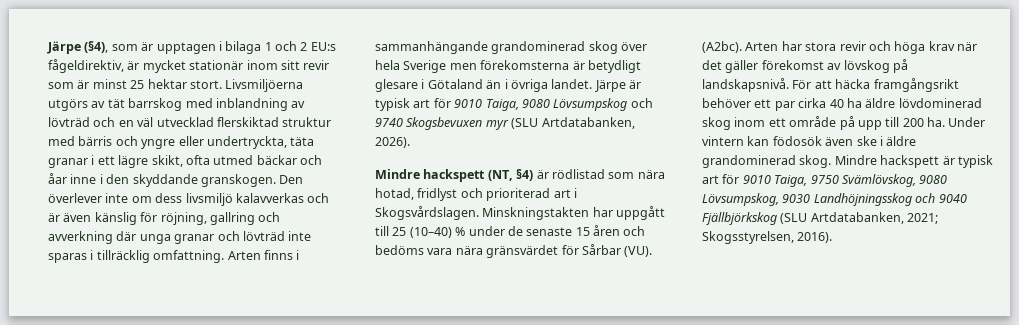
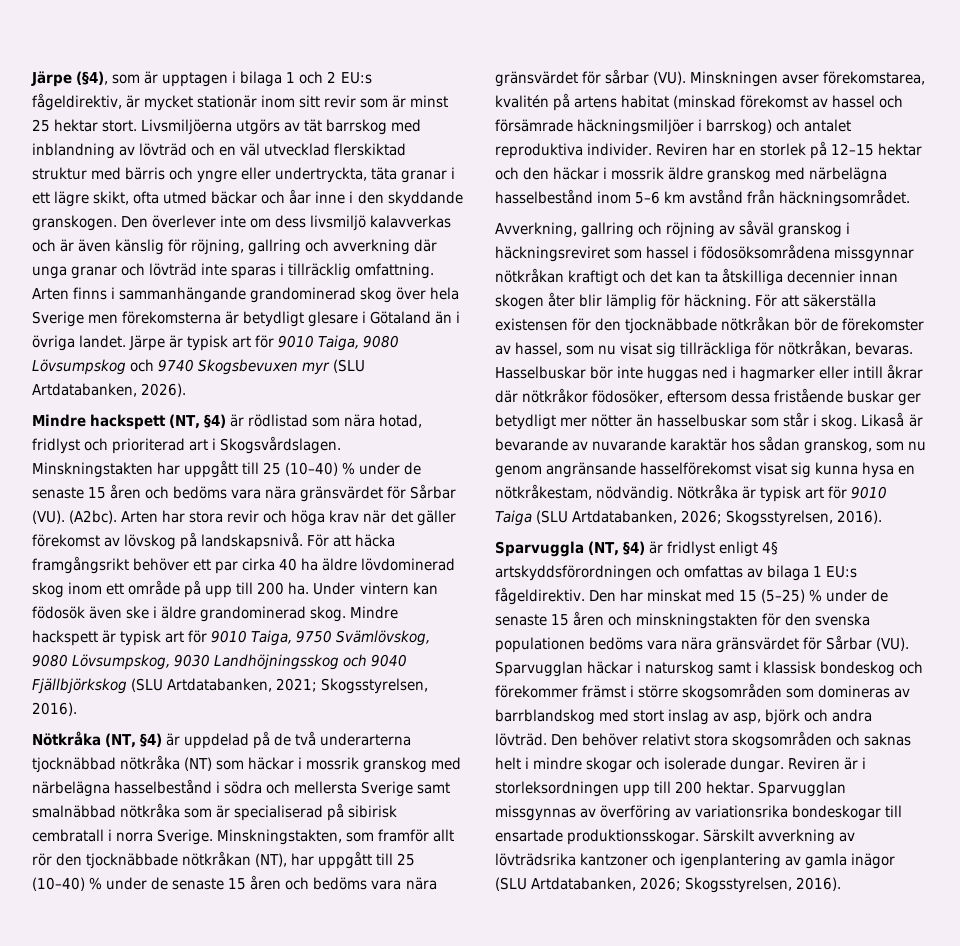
+ Nötkråka (NT, §4) är uppdelad på de två underarterna tjocknäbbad nötkråka (NT) som häckar i mossrik granskog med närbelägna hasselbestånd i södra och mellersta Sverige samt smalnäbbad nötkråka som är specialiserad på sibirisk cembratall i norra Sverige. Minskningstakten, som framför allt rör den tjocknäbbade nötkråkan (NT), har uppgått till 25 (10–40) % under de senaste 15 åren och bedöms vara nära gränsvärdet för sårbar (VU). Minskningen avser förekomstarea, kvalitén på artens habitat (minskad förekomst av hassel och försämrade häckningsmiljöer i barrskog) och antalet reproduktiva individer. Reviren har en storlek på 12–15 hektar och den häckar i mossrik äldre granskog med närbelägna hasselbestånd inom 5–6 km avstånd från häckningsområdet.
+ Avverkning, gallring och röjning av såväl granskog i häckningsreviret som hassel i födosöksområdena missgynnar nötkråkan kraftigt och det kan ta åtskilliga decennier innan skogen åter blir lämplig för häckning. För att säkerställa existensen för den tjocknäbbade nötkråkan bör de förekomster av hassel, som nu visat sig tillräckliga för nötkråkan, bevaras. Hasselbuskar bör inte huggas ned i hagmarker eller intill åkrar där nötkråkor födosöker, eftersom dessa fristående buskar ger betydligt mer nötter än hasselbuskar som står i skog. Likaså är bevarande av nuvarande karaktär hos sådan granskog, som nu genom angränsande hasselförekomst visat sig kunna hysa en nötkråkestam, nödvändig. Nötkråka är typisk art för 9010 Taiga (SLU Artdatabanken, 2026; Skogsstyrelsen, 2016).
+ Sparvuggla (NT, §4) är fridlyst enligt 4§ artskyddsförordningen och omfattas av bilaga 1 EU:s fågeldirektiv. Den har minskat med 15 (5–25) % under de senaste 15 åren och minskningstakten för den svenska populationen bedöms vara nära gränsvärdet för Sårbar (VU). Sparvugglan häckar i naturskog samt i klassisk bondeskog och förekommer främst i större skogsområden som domineras av barrblandskog med stort inslag av asp, björk och andra lövträd. Den behöver relativt stora skogsområden och saknas helt i mindre skogar och isolerade dungar. Reviren är i storleksordningen upp till 200 hektar. Sparvugglan missgynnas av överföring av variationsrika bondeskogar till ensartade produktionsskogar. Särskilt avverkning av lövträdsrika kantzoner och igenplantering av gamla inägor (SLU Artdatabanken, 2026; Skogsstyrelsen, 2016).

